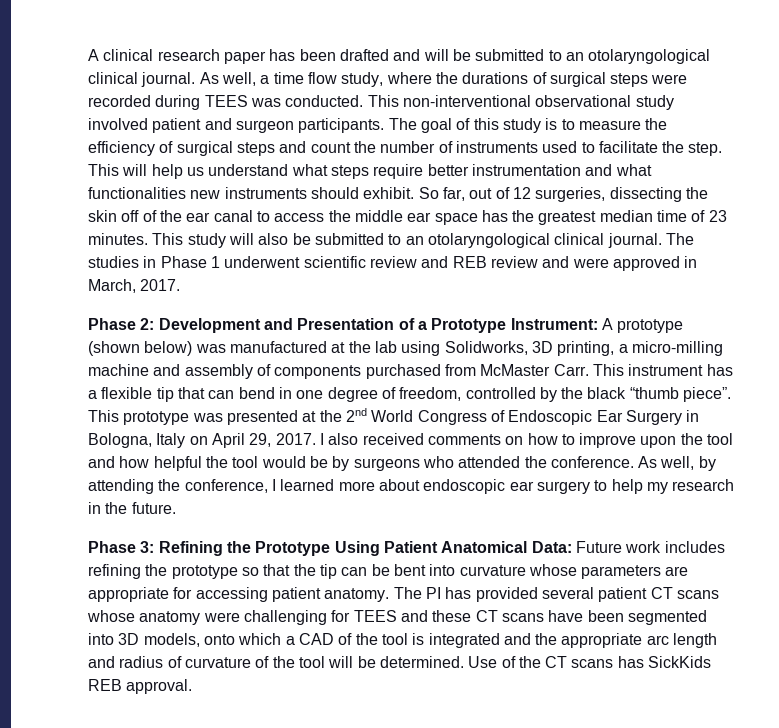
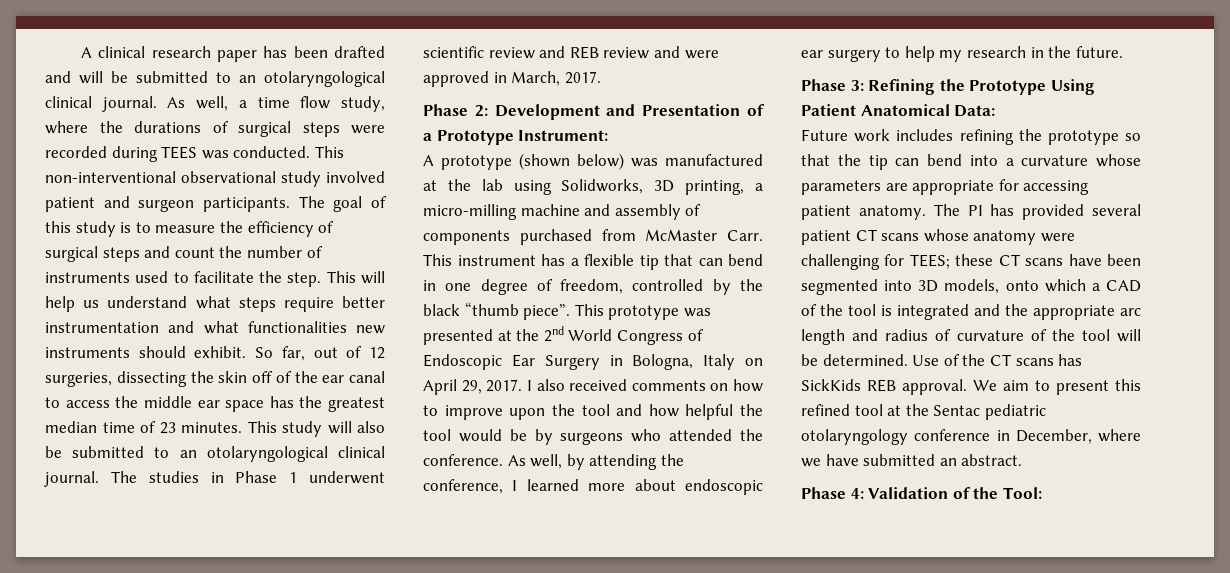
- Phase 2: Development and Presentation of a Prototype Instrument: A prototype (shown below) was manufactured at the lab using Solidworks, 3D printing, a micro-milling machine and assembly of components purchased from McMaster Carr.
+ Phase 2: Development and Presentation of a Prototype Instrument:
+ A prototype (shown below) was manufactured at the lab using Solidworks, 3D printing, a micro-milling machine and assembly of components purchased from McMaster Carr.
- Phase 3: Refining the Prototype Using Patient Anatomical Data: Future work includes refining the prototype so that the tip can be bent into curvature whose parameters are appropriate for accessing patient anatomy.
+ Phase 3: Refining the Prototype Using Patient Anatomical Data:
+ Future work includes refining the prototype so that the tip can bend into a curvature whose parameters are appropriate for accessing patient anatomy.
- The PI has provided several patient CT scans whose anatomy were challenging for TEES and these CT scans have been segmented into 3D models, onto which a CAD of the tool is integrated and the appropriate arc length and radius of curvature of the tool will be determined.
+ The PI has provided several patient CT scans whose anatomy were challenging for TEES; these CT scans have been segmented into 3D models, onto which a CAD of the tool is integrated and the appropriate arc length and radius of curvature of the tool will be determined.
+ We aim to present this refined tool at the Sentac pediatric otolaryngology conference in December, where we have submitted an abstract.
+ Phase 4: Validation of the Tool:

